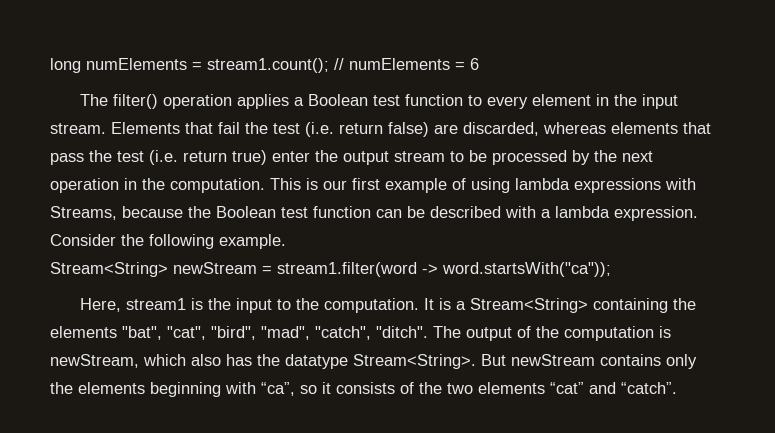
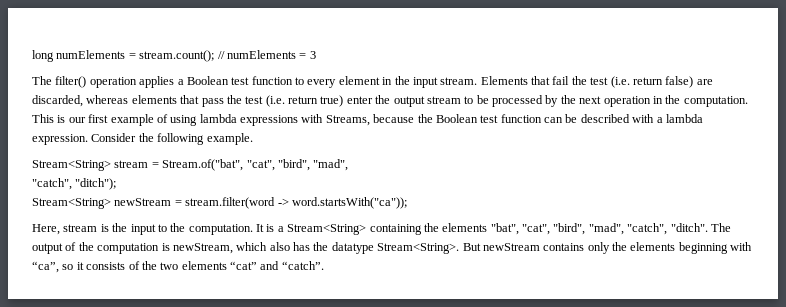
- long numElements = stream1.count(); // numElements = 6
+ long numElements = stream.count(); // numElements = 3
+ Stream<String> stream = Stream.of("bat", "cat", "bird", "mad",
+ "catch", "ditch");
- Stream<String> newStream = stream1.filter(word -> word.startsWith("ca"));
+ Stream<String> newStream = stream.filter(word -> word.startsWith("ca"));
- Here, stream1 is the input to the computation.
+ Here, stream is the input to the computation.

